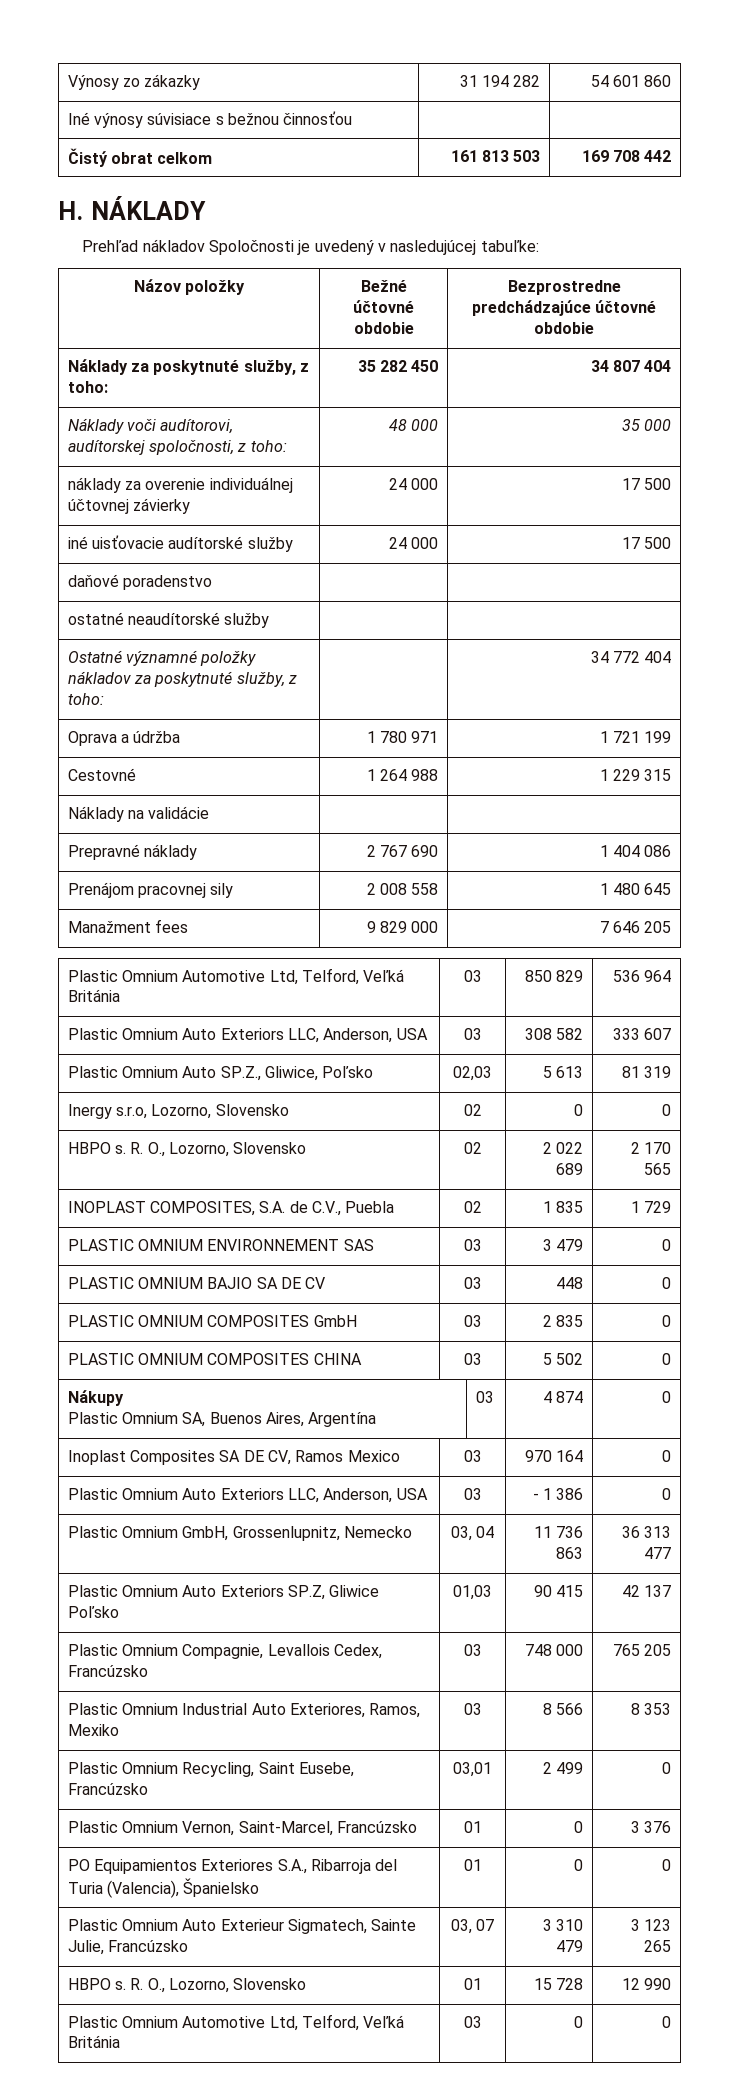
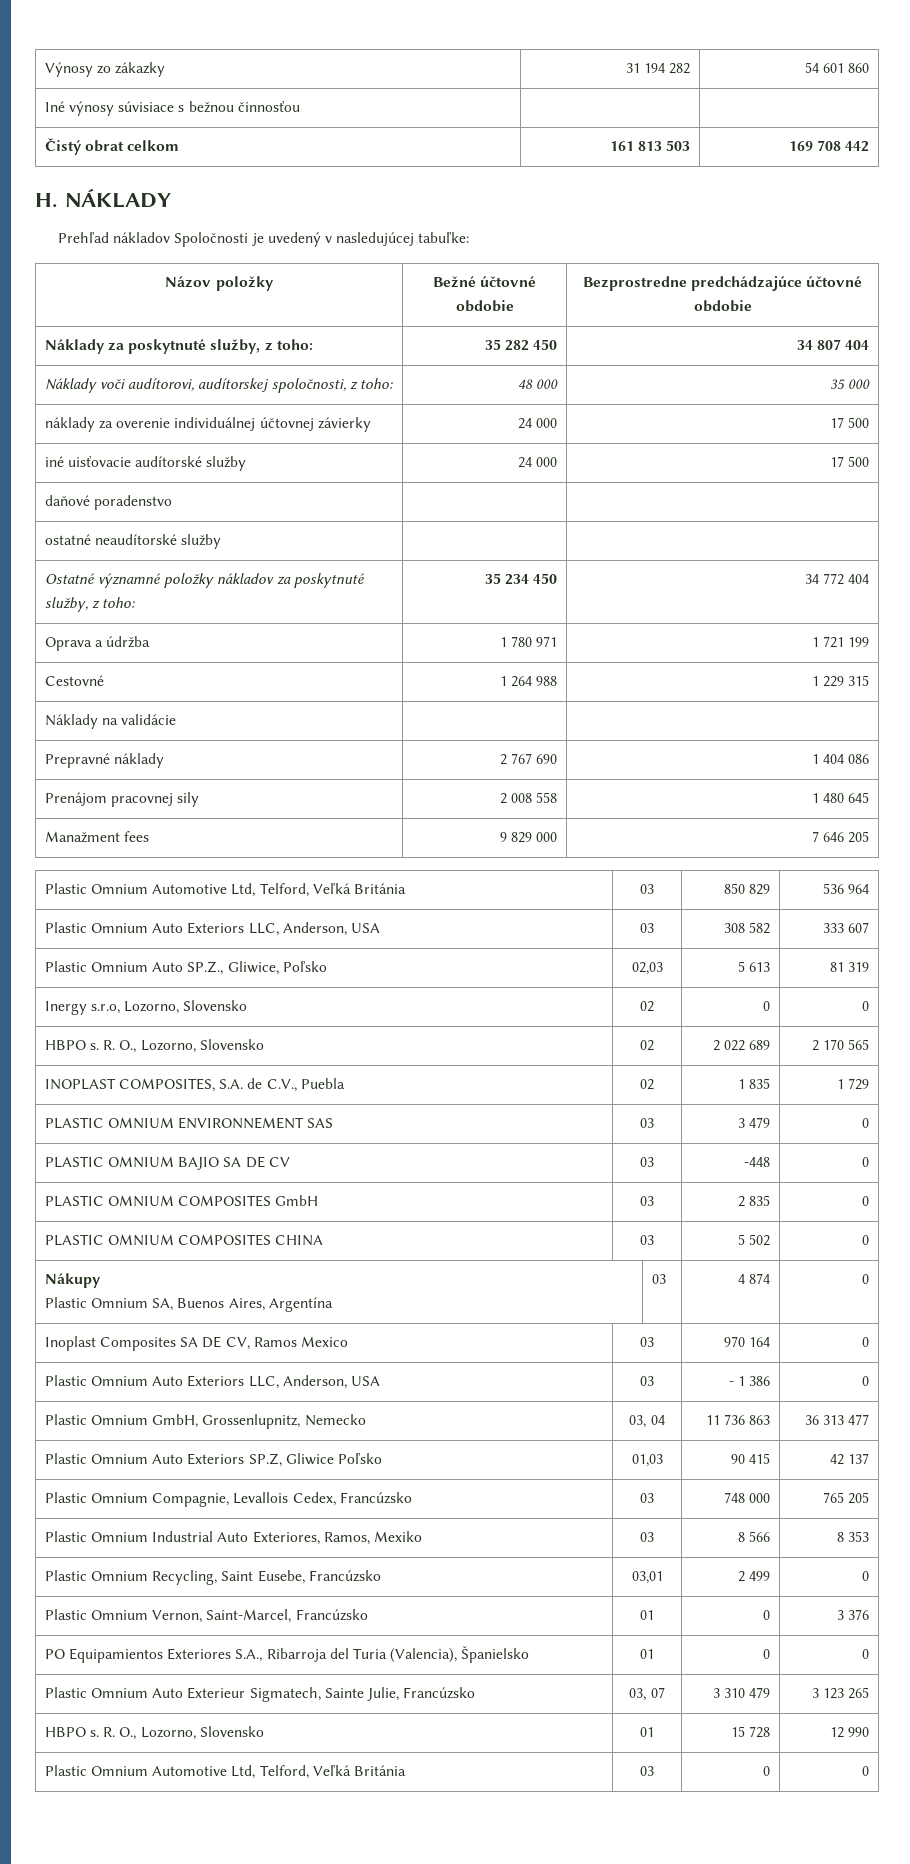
- Ostatné významné položky nákladov za poskytnuté služby, z toho: | | 34 772 404
+ Ostatné významné položky nákladov za poskytnuté služby, z toho: | 35 234 450 | 34 772 404
- PLASTIC OMNIUM BAJIO SA DE CV | 03 | 448 | 0
+ PLASTIC OMNIUM BAJIO SA DE CV | 03 | -448 | 0

